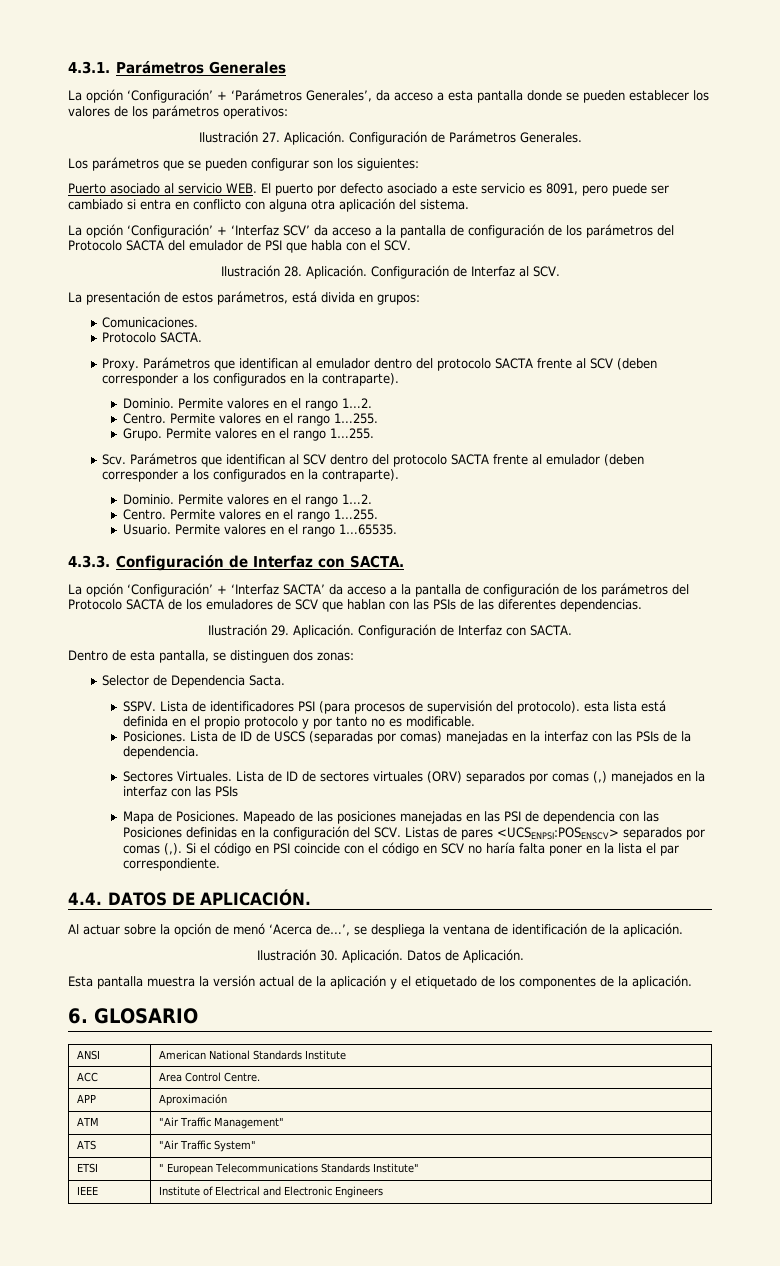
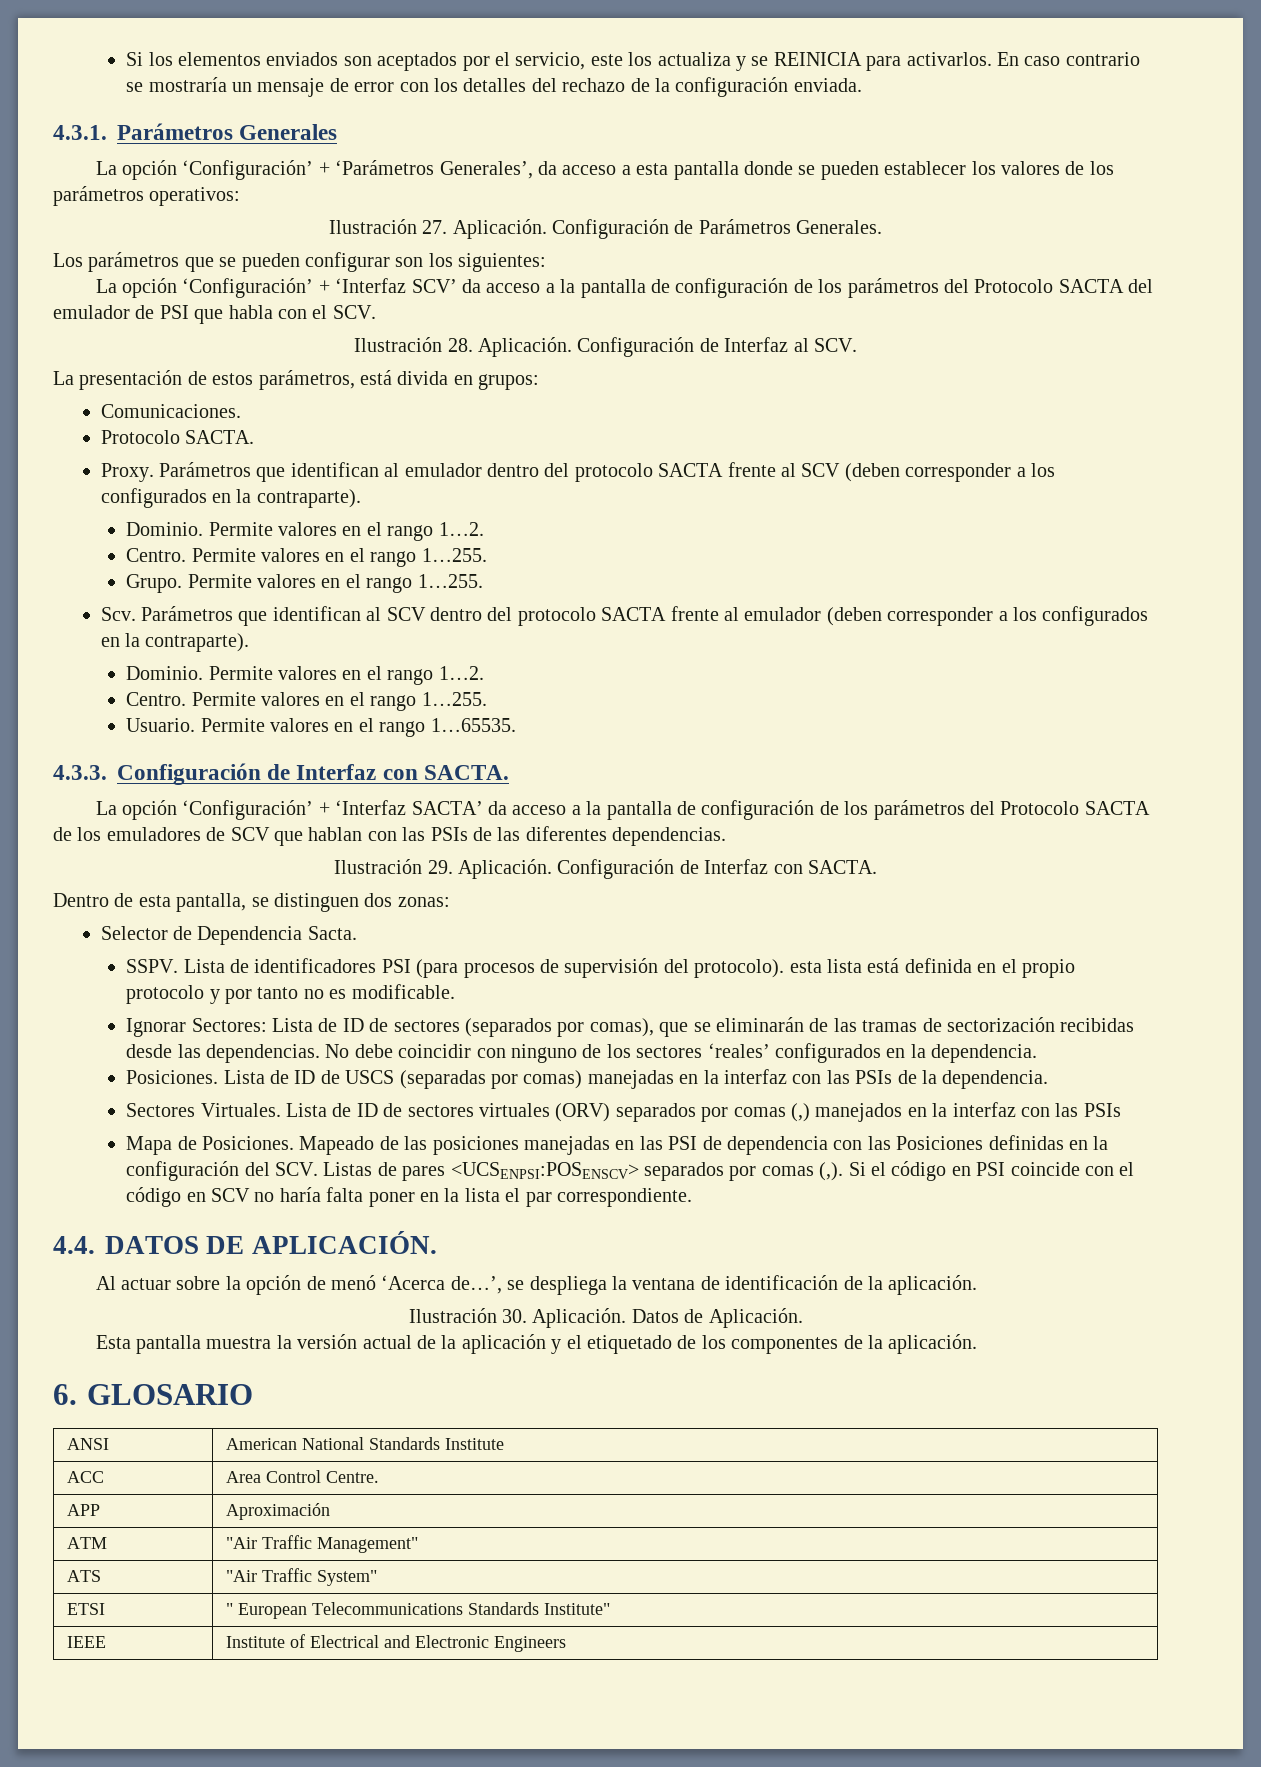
+ Si los elementos enviados son aceptados por el servicio, este los actualiza y se REINICIA para activarlos. En caso contrario se mostraría un mensaje de error con los detalles del rechazo de la configuración enviada.
- Puerto asociado al servicio WEB. El puerto por defecto asociado a este servicio es 8091, pero puede ser cambiado si entra en conflicto con alguna otra aplicación del sistema.
+ Ignorar Sectores: Lista de ID de sectores (separados por comas), que se eliminarán de las tramas de sectorización recibidas desde las dependencias. No debe coincidir con ninguno de los sectores ‘reales’ configurados en la dependencia.

